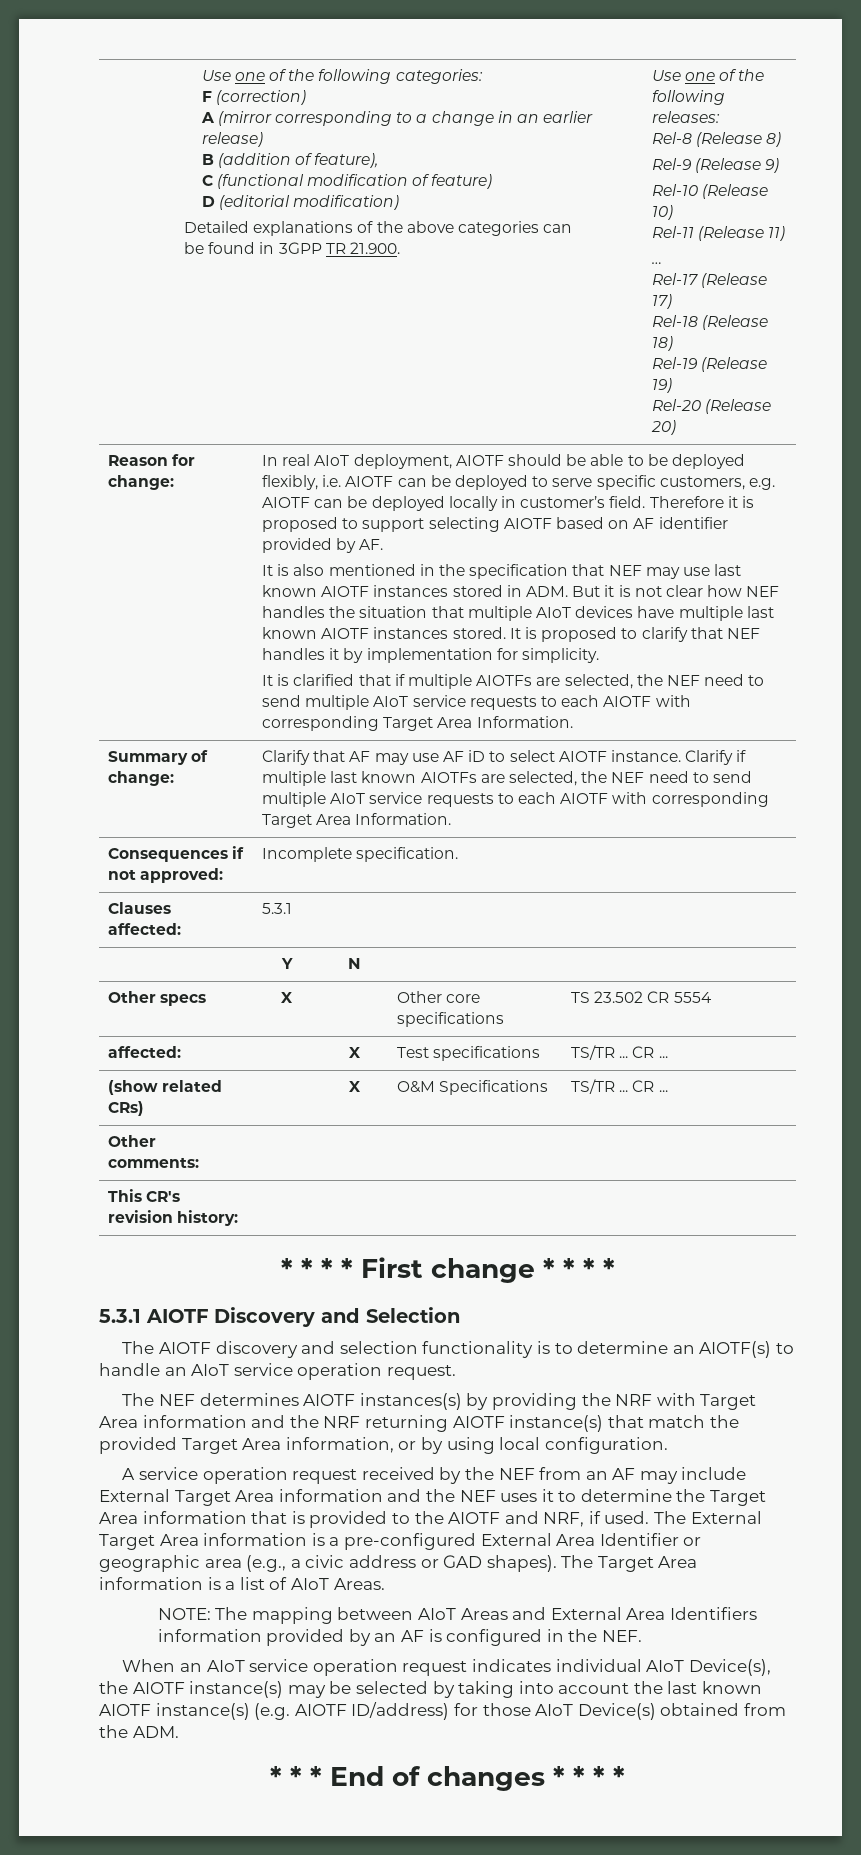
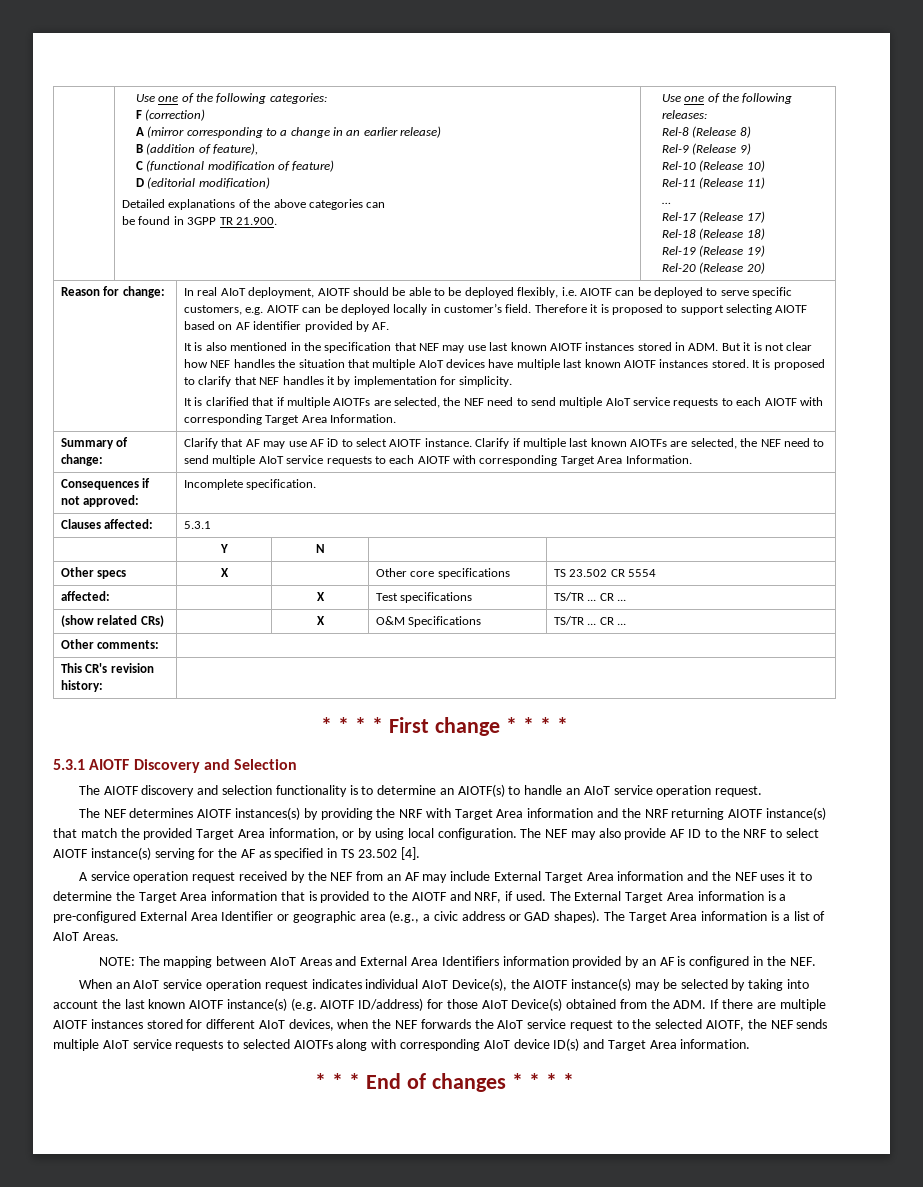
+ The NEF may also provide AF ID to the NRF to select AIOTF instance(s) serving for the AF as specified in TS 23.502 [4].
- When an AIoT service operation request indicates individual AIoT Device(s), the AIOTF instance(s) may be selected by taking into account the last known AIOTF instance(s) (e.g. AIOTF ID/address) for those AIoT Device(s) obtained from the ADM.
+ When an AIoT service operation request indicates individual AIoT Device(s), the AIOTF instance(s) may be selected by taking into account the last known AIOTF instance(s) (e.g. AIOTF ID/address) for those AIoT Device(s) obtained from the ADM. If there are multiple AIOTF instances stored for different AIoT devices, when the NEF forwards the AIoT service request to the selected AIOTF, the NEF sends multiple AIoT service requests to selected AIOTFs along with corresponding AIoT device ID(s) and Target Area information.

